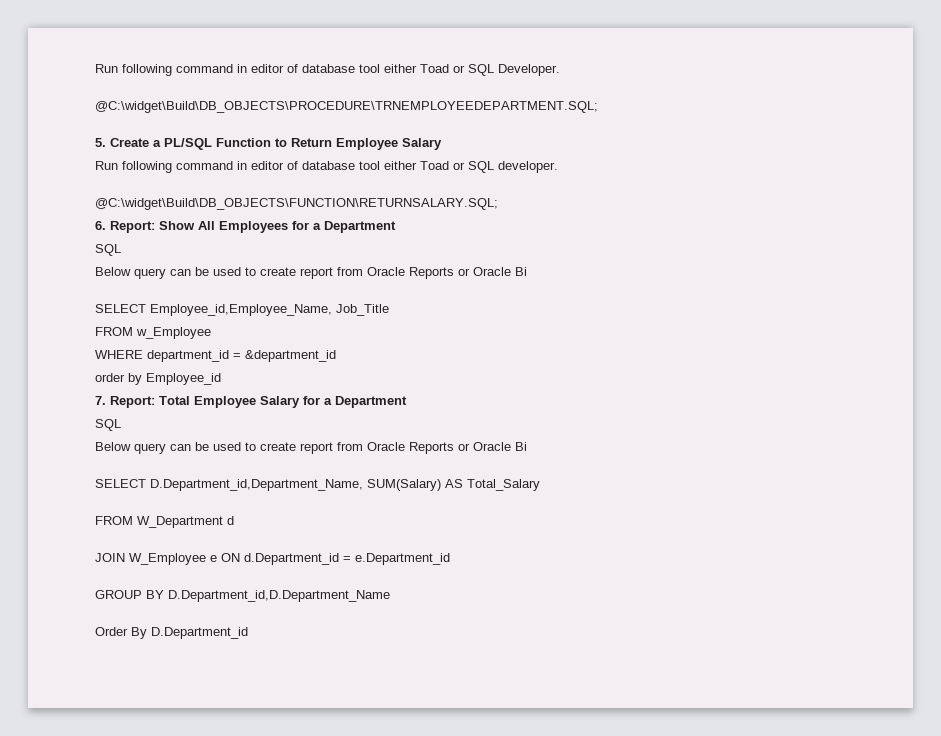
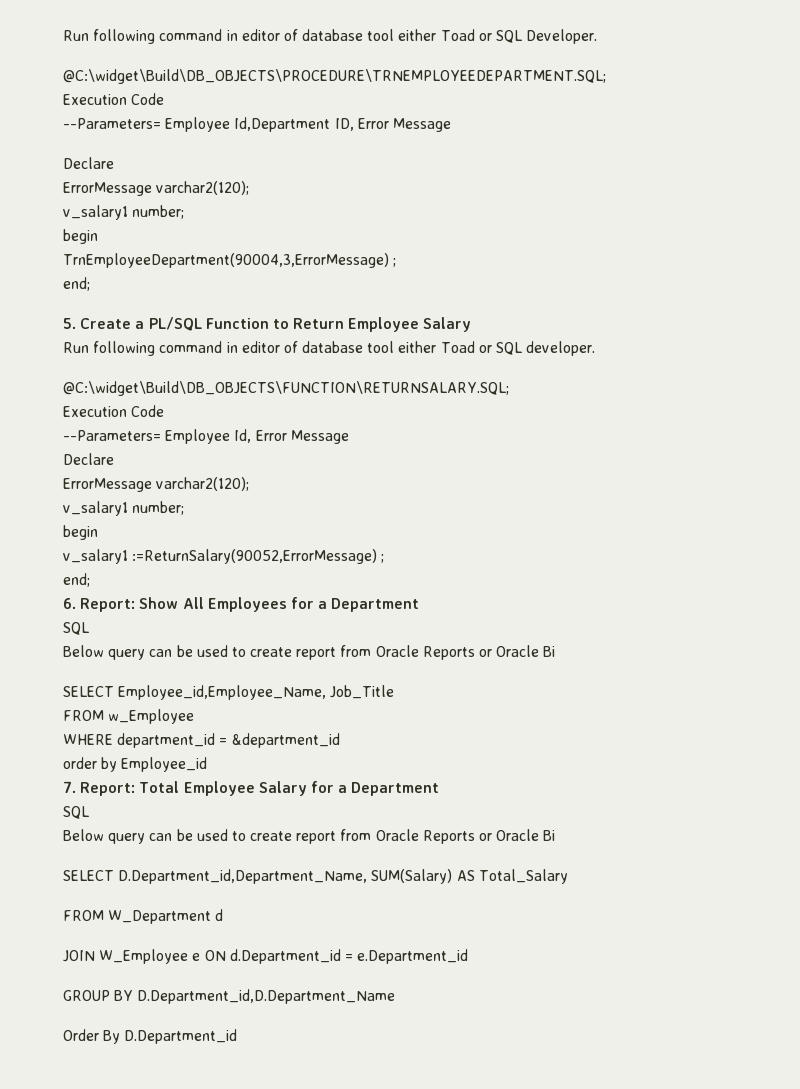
  @C:\widget\Build\DB_OBJECTS\PROCEDURE\TRNEMPLOYEEDEPARTMENT.SQL;
+ Execution Code
+ --Parameters= Employee Id,Department ID, Error Message
+ Declare
+ ErrorMessage varchar2(120);
+ v_salary1 number;
+ begin
+ TrnEmployeeDepartment(90004,3,ErrorMessage) ;
+ end;
  @C:\widget\Build\DB_OBJECTS\FUNCTION\RETURNSALARY.SQL;
+ Execution Code
+ --Parameters= Employee Id, Error Message
+ Declare
+ ErrorMessage varchar2(120);
+ v_salary1 number;
+ begin
+ v_salary1 :=ReturnSalary(90052,ErrorMessage) ;
+ end;

